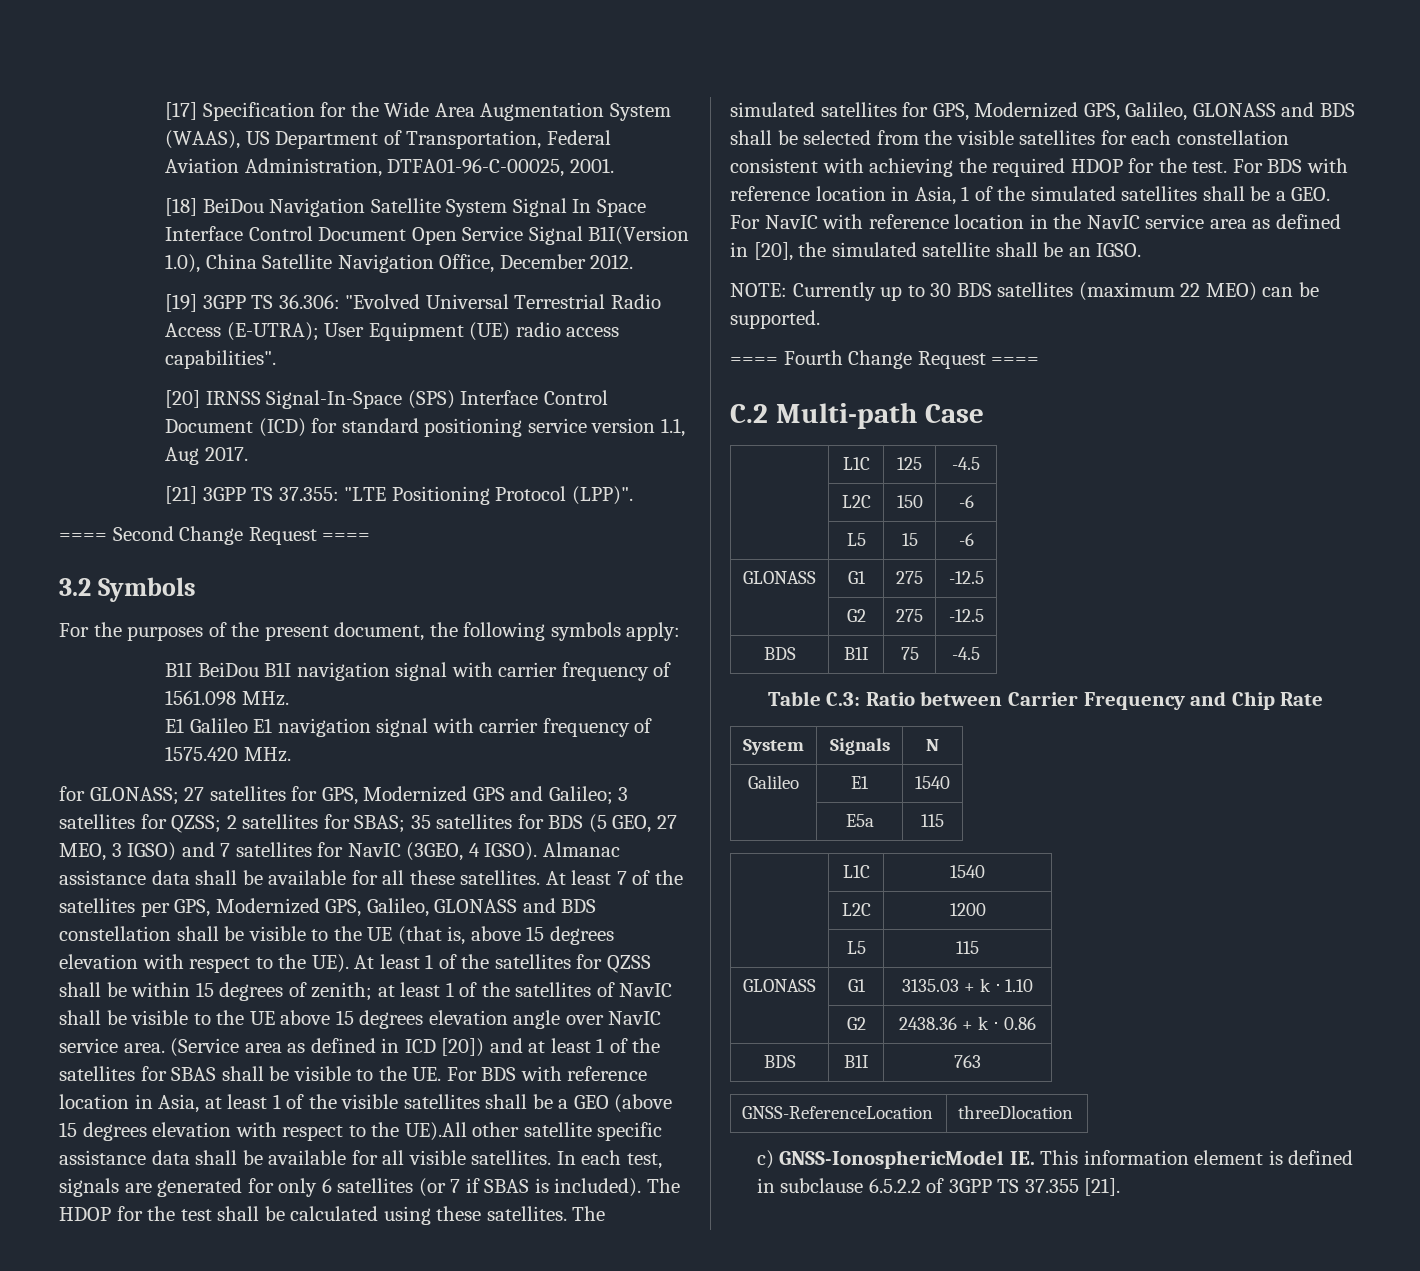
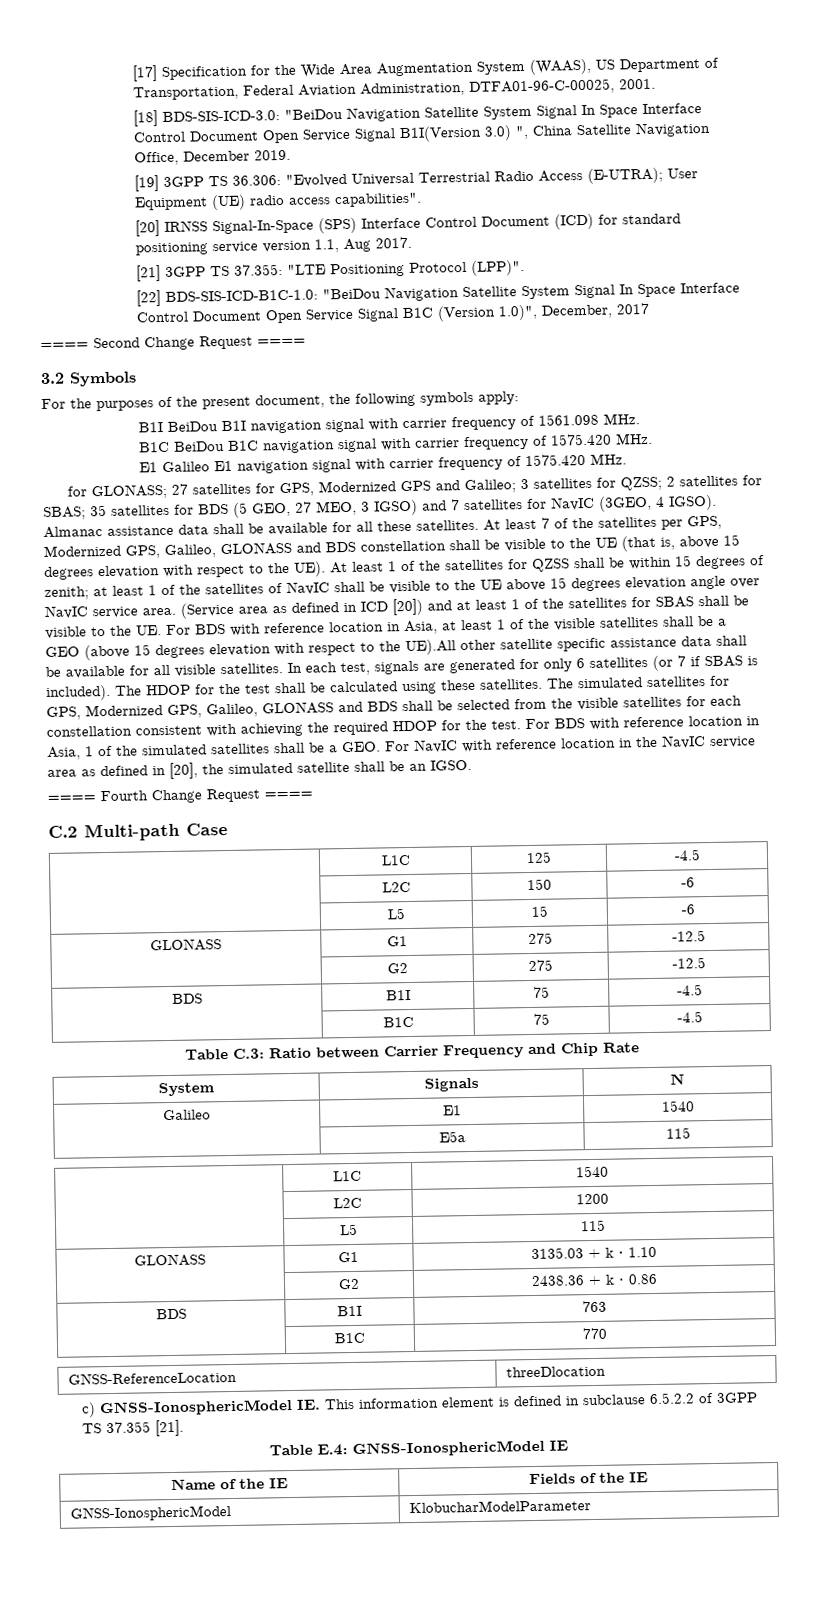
- [18] BeiDou Navigation Satellite System Signal In Space Interface Control Document Open Service Signal B1I(Version 1.0), China Satellite Navigation Office, December 2012.
+ [18] BDS-SIS-ICD-3.0: "BeiDou Navigation Satellite System Signal In Space Interface Control Document Open Service Signal B1I(Version 3.0) ", China Satellite Navigation Office, December 2019.
+ [22] BDS-SIS-ICD-B1C-1.0: "BeiDou Navigation Satellite System Signal In Space Interface Control Document Open Service Signal B1C (Version 1.0)", December, 2017
+ B1C BeiDou B1C navigation signal with carrier frequency of 1575.420 MHz.
- NOTE: Currently up to 30 BDS satellites (maximum 22 MEO) can be supported.
+ | B1C | 75 | -4.5
+ | B1C | 770
+ Table E.4: GNSS-IonosphericModel IE
+ Name of the IE | Fields of the IE
+ GNSS-IonosphericModel | KlobucharModelParameter

